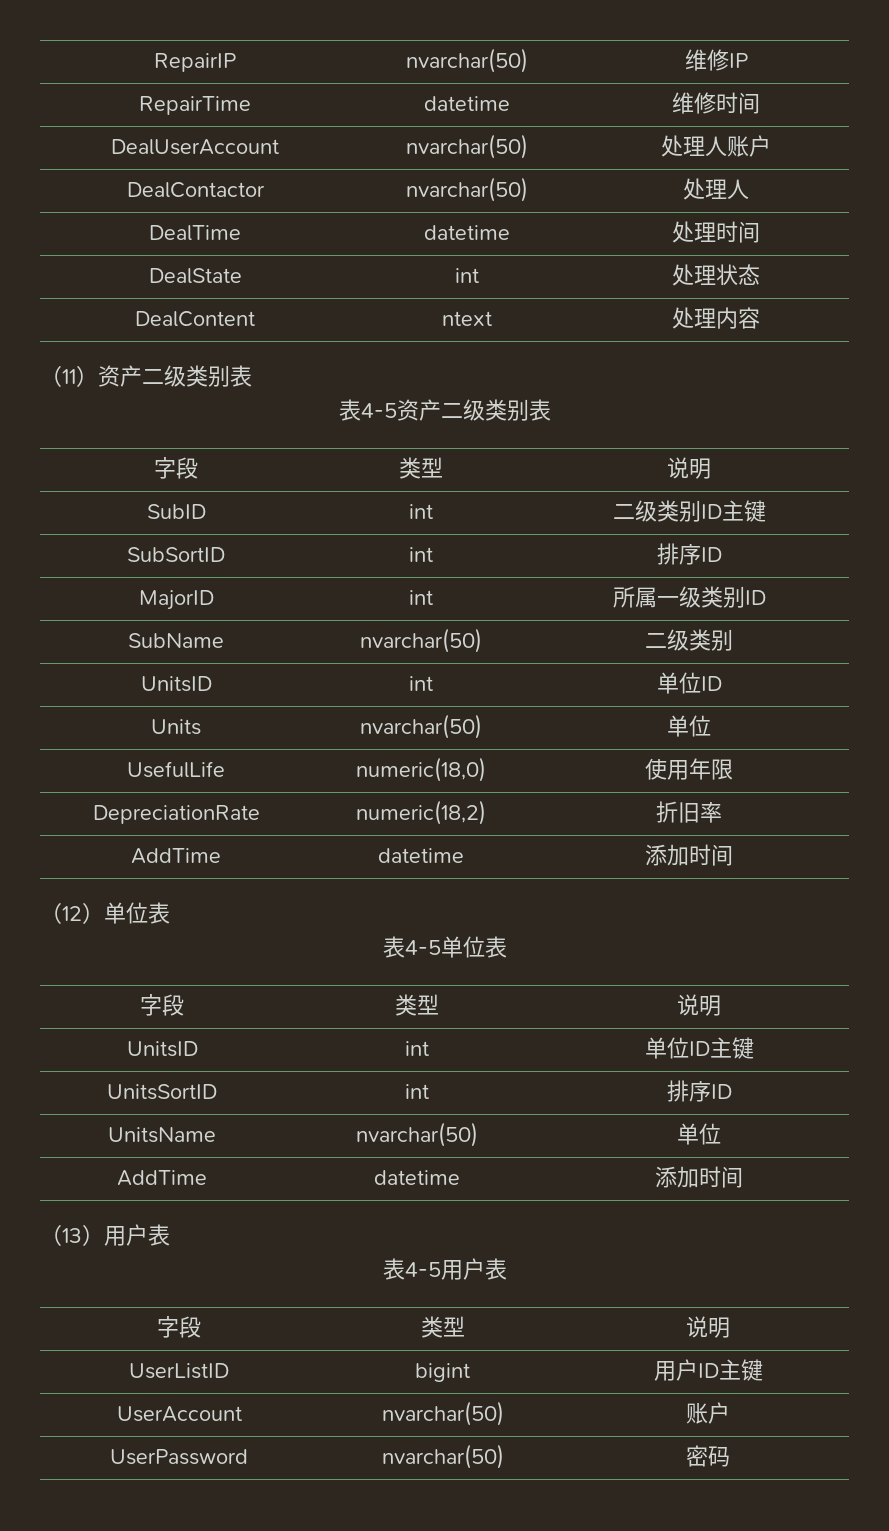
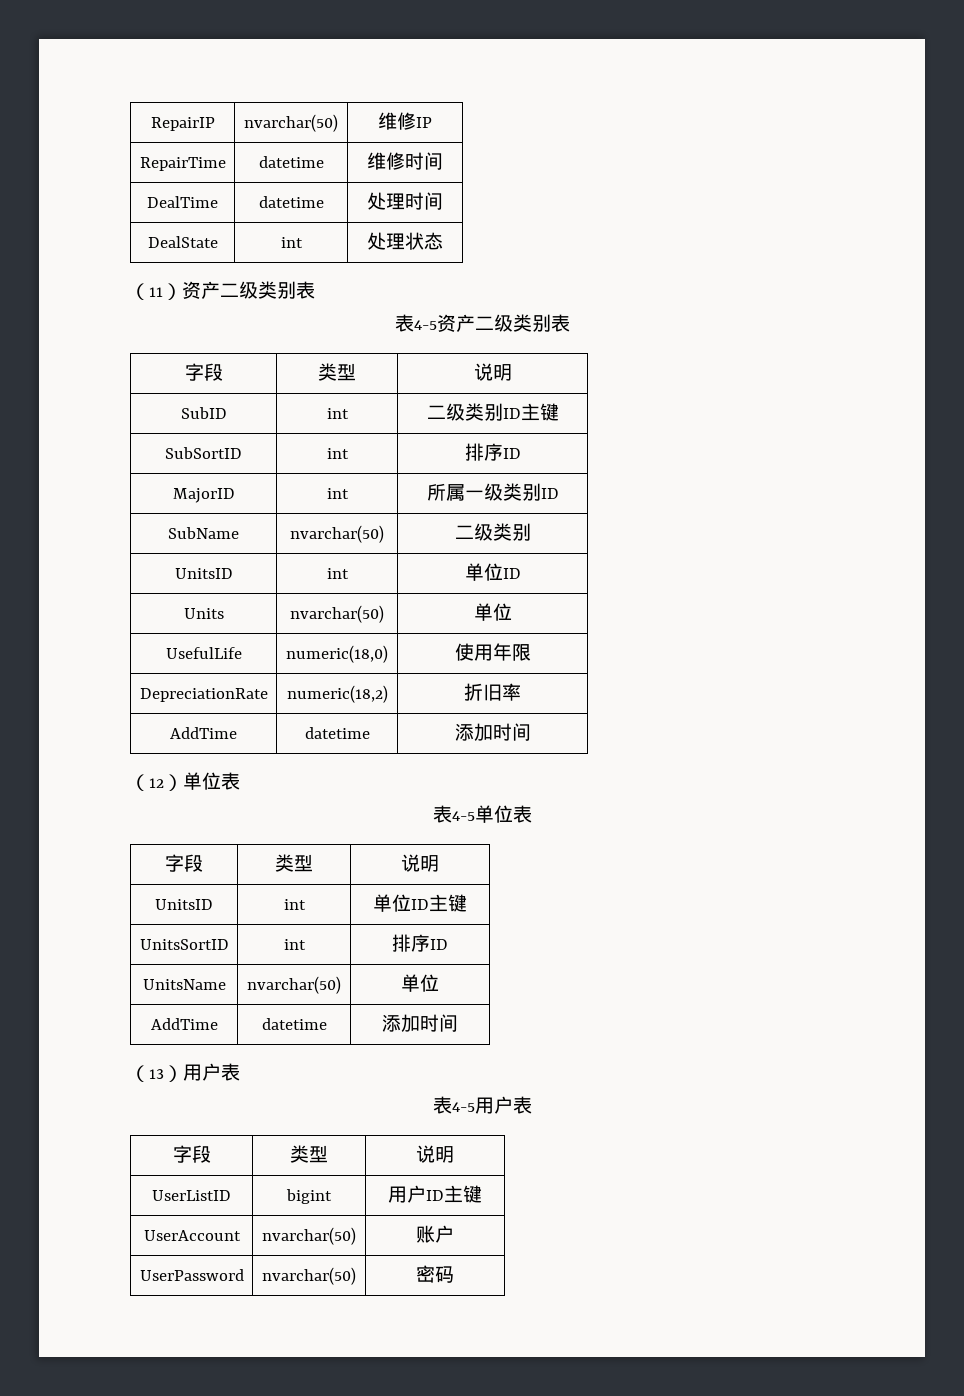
- DealUserAccount | nvarchar(50) | 处理人账户
- DealContactor | nvarchar(50) | 处理人
- DealContent | ntext | 处理内容

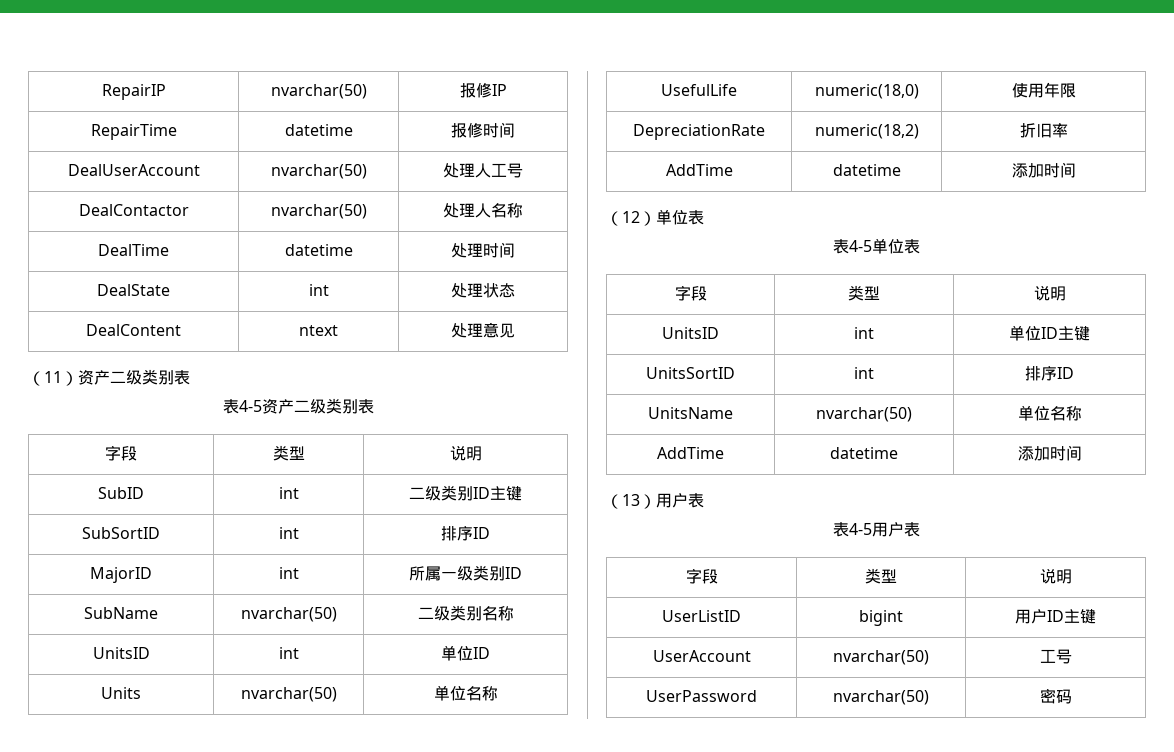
- RepairIP | nvarchar(50) | 维修IP
+ RepairIP | nvarchar(50) | 报修IP
- RepairTime | datetime | 维修时间
+ RepairTime | datetime | 报修时间
+ DealUserAccount | nvarchar(50) | 处理人工号
+ DealContactor | nvarchar(50) | 处理人名称
+ DealContent | ntext | 处理意见
- SubName | nvarchar(50) | 二级类别
+ SubName | nvarchar(50) | 二级类别名称
- Units | nvarchar(50) | 单位
+ Units | nvarchar(50) | 单位名称
- UnitsName | nvarchar(50) | 单位
+ UnitsName | nvarchar(50) | 单位名称
- UserAccount | nvarchar(50) | 账户
+ UserAccount | nvarchar(50) | 工号

